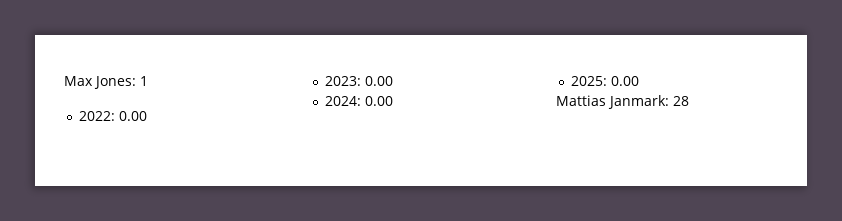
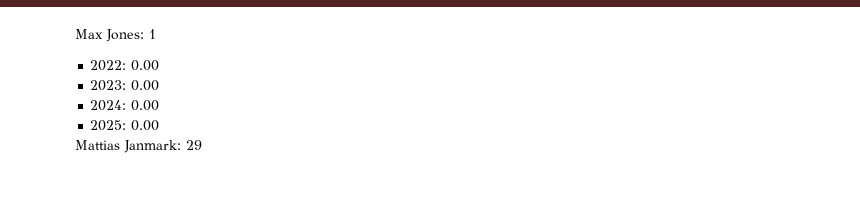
- Mattias Janmark: 28
+ Mattias Janmark: 29

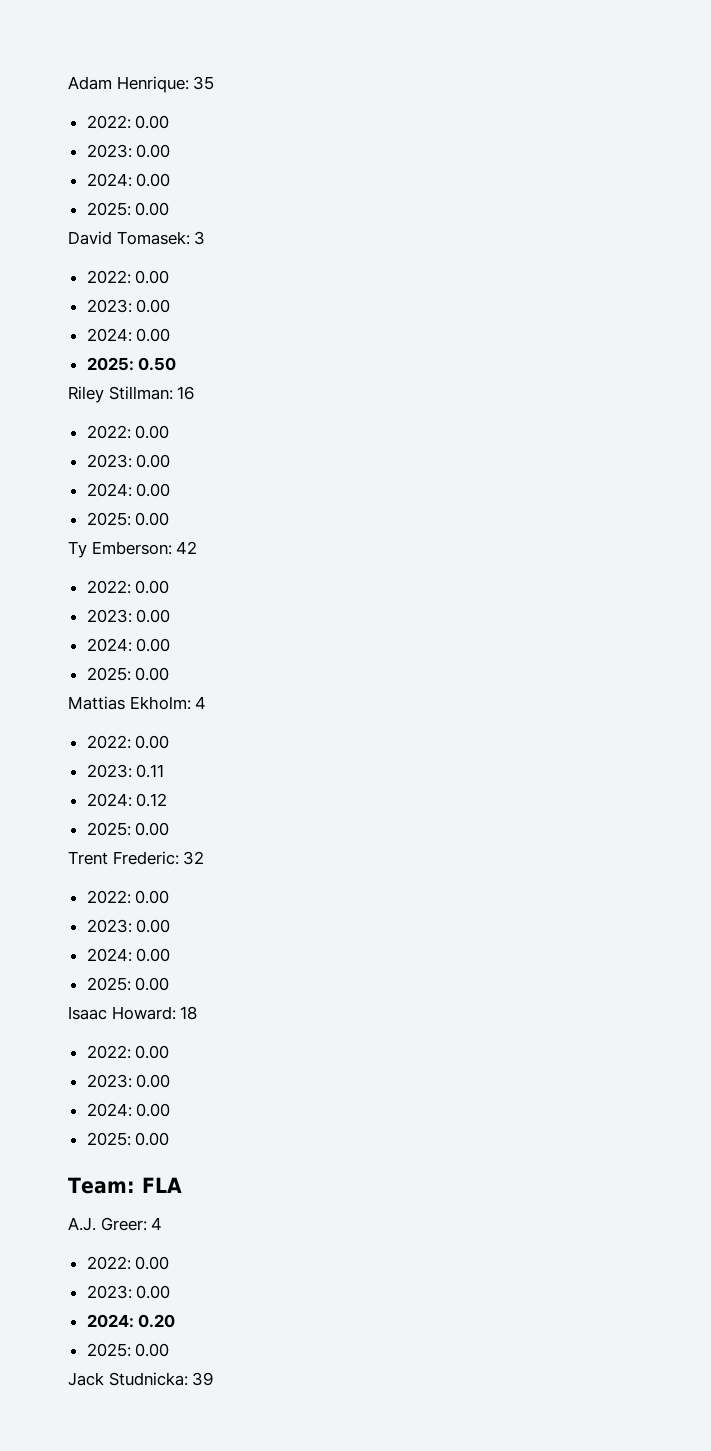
- Max Jones: 1
+ Adam Henrique: 35
+ 2022: 0.00
+ 2023: 0.00
+ 2024: 0.00
+ 2025: 0.00
+ David Tomasek: 3
+ 2022: 0.00
+ 2023: 0.00
+ 2024: 0.00
+ 2025: 0.50
+ Riley Stillman: 16
+ 2022: 0.00
+ 2023: 0.00
+ 2024: 0.00
+ 2025: 0.00
+ Ty Emberson: 42
- Mattias Janmark: 29
+ Mattias Ekholm: 4
+ 2022: 0.00
+ 2023: 0.11
+ 2024: 0.12
+ 2025: 0.00
+ Trent Frederic: 32
+ 2022: 0.00
+ 2023: 0.00
+ 2024: 0.00
+ 2025: 0.00
+ Isaac Howard: 18
+ 2022: 0.00
+ 2023: 0.00
+ 2024: 0.00
+ 2025: 0.00
+ Team: FLA
+ A.J. Greer: 4
+ 2022: 0.00
+ 2023: 0.00
+ 2024: 0.20
+ 2025: 0.00
+ Jack Studnicka: 39

